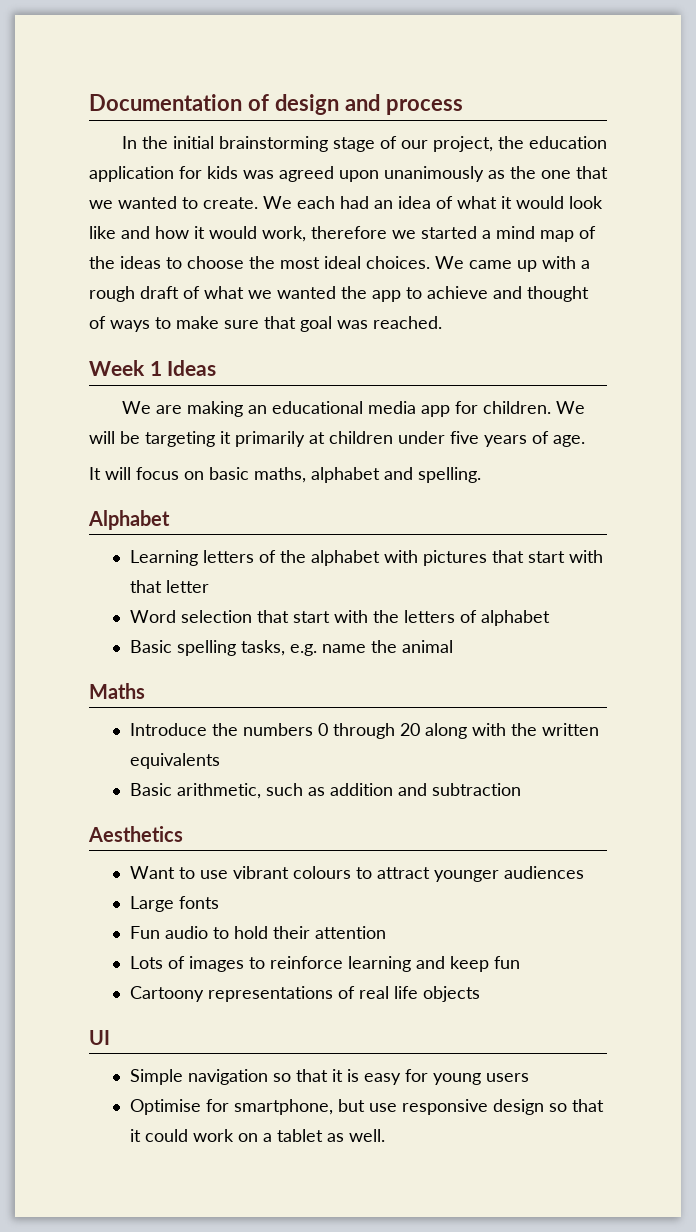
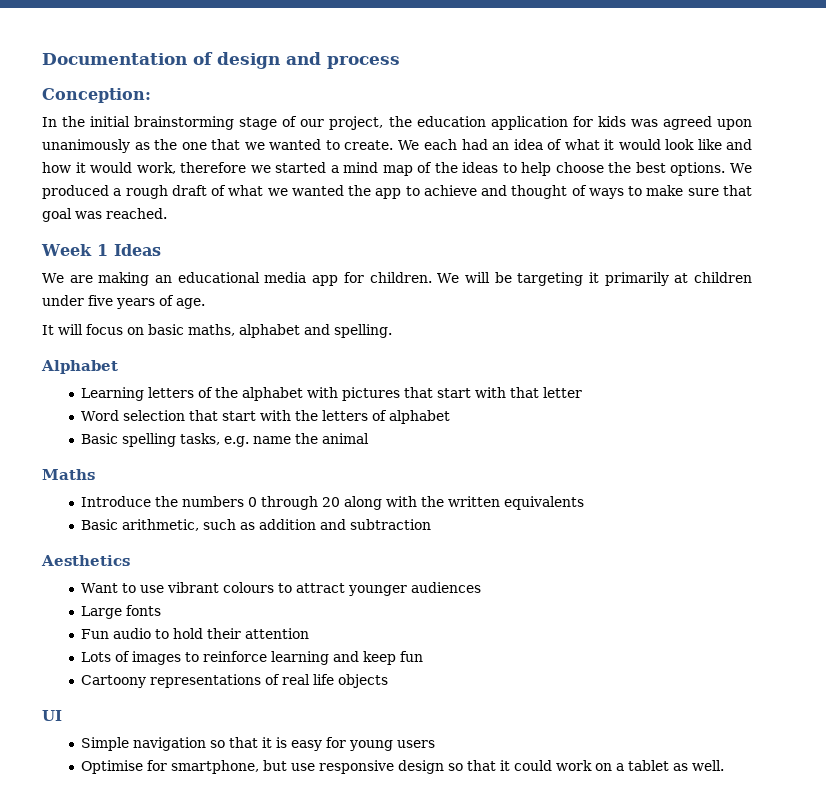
+ Conception:
- We each had an idea of what it would look like and how it would work, therefore we started a mind map of the ideas to choose the most ideal choices. We came up with a rough draft of what we wanted the app to achieve and thought of ways to make sure that goal was reached.
+ We each had an idea of what it would look like and how it would work, therefore we started a mind map of the ideas to help choose the best options. We produced a rough draft of what we wanted the app to achieve and thought of ways to make sure that goal was reached.

